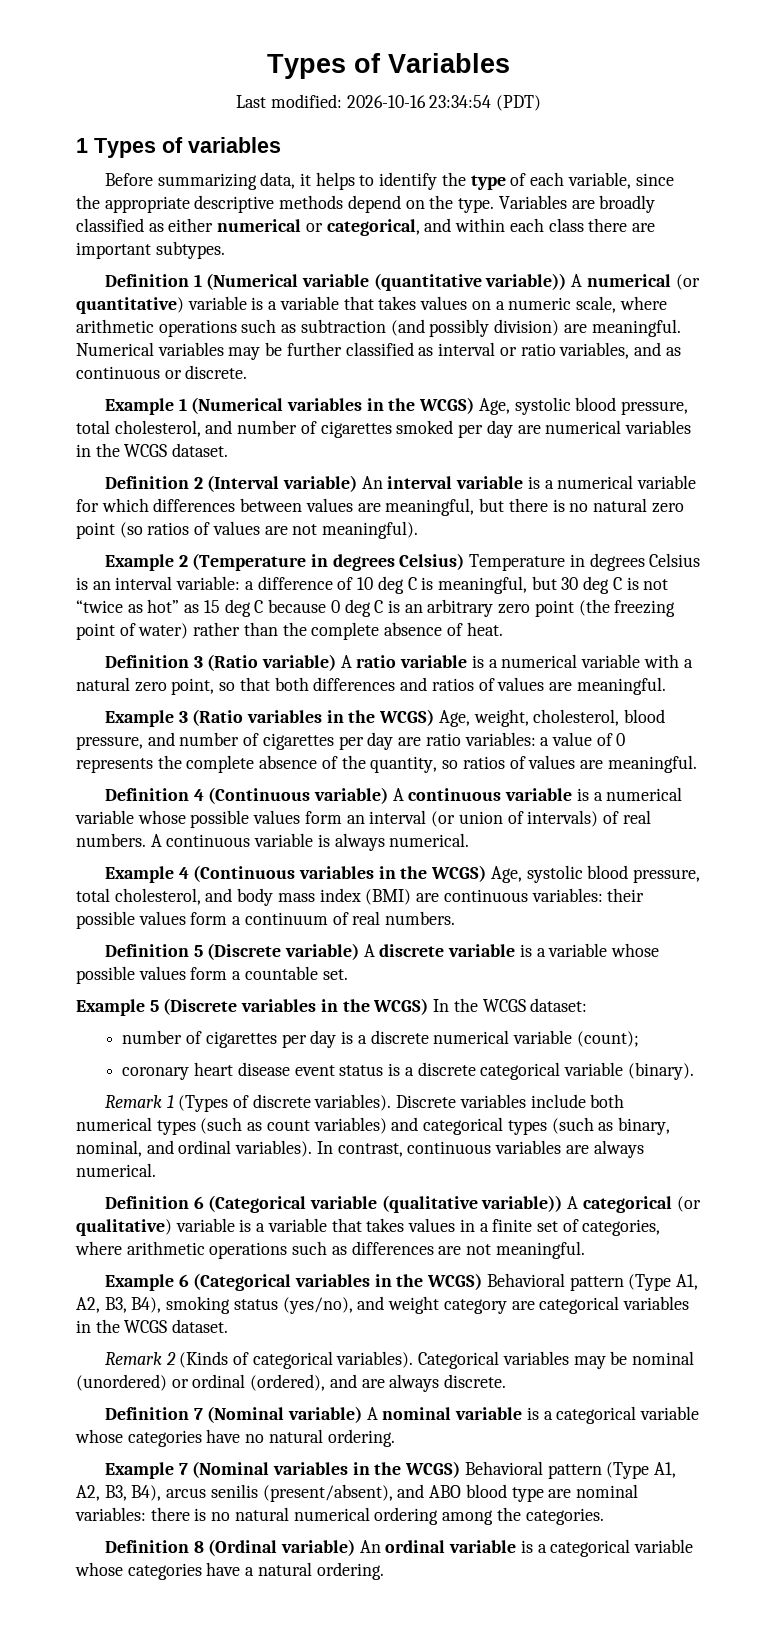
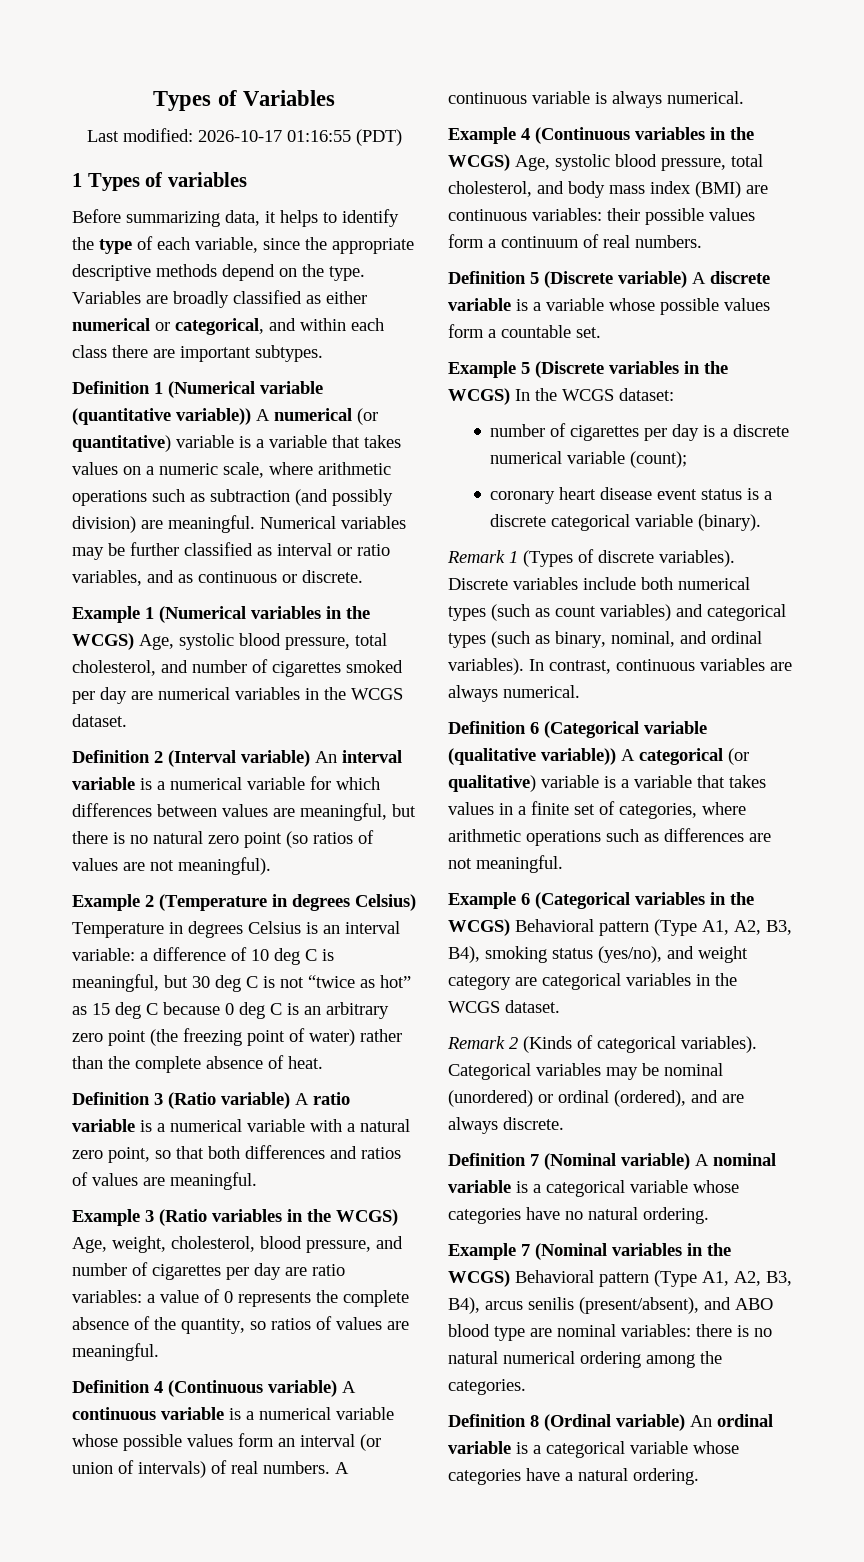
- Last modified: 2026-10-16 23:34:54 (PDT)
+ Last modified: 2026-10-17 01:16:55 (PDT)

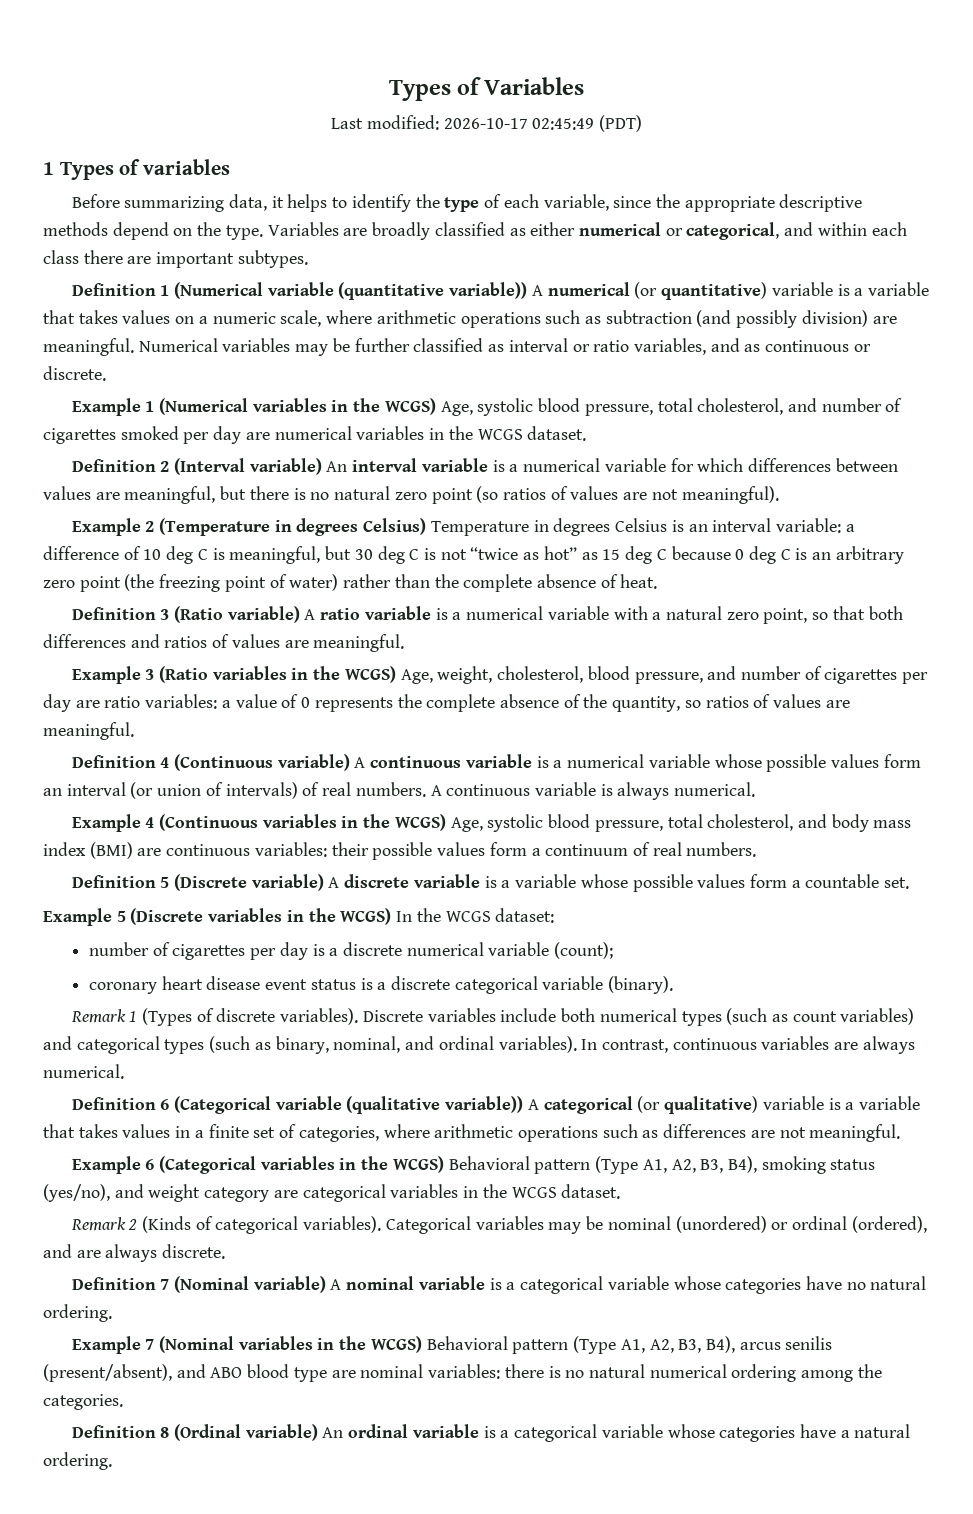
- Last modified: 2026-10-17 01:16:55 (PDT)
+ Last modified: 2026-10-17 02:45:49 (PDT)

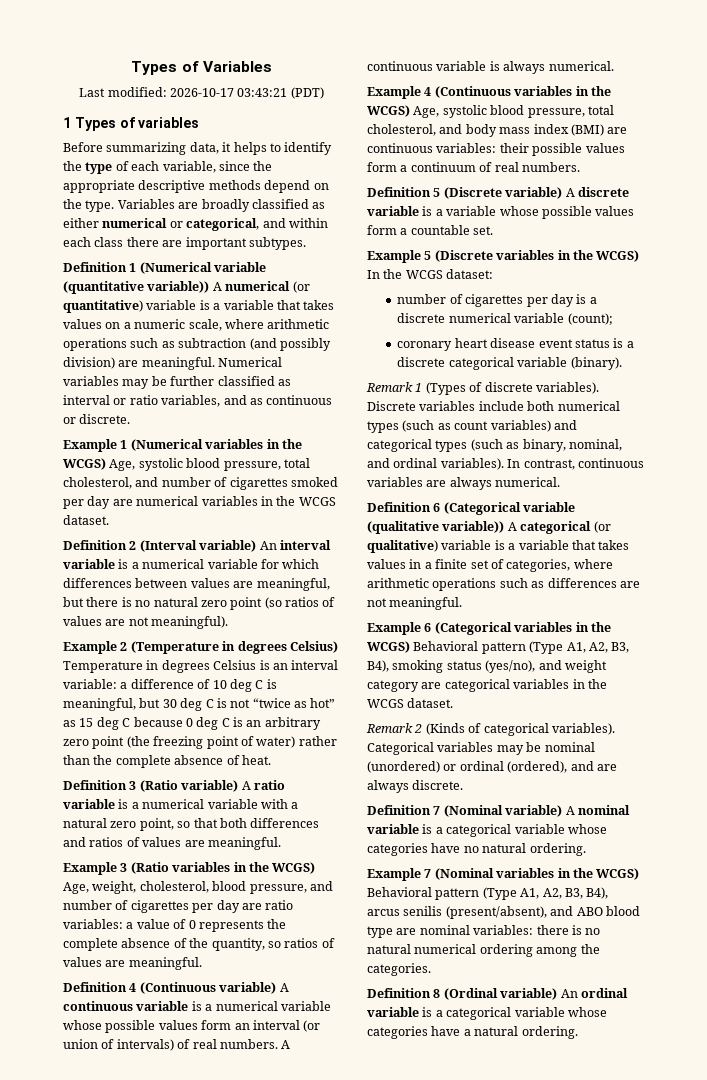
- Last modified: 2026-10-17 02:45:49 (PDT)
+ Last modified: 2026-10-17 03:43:21 (PDT)

